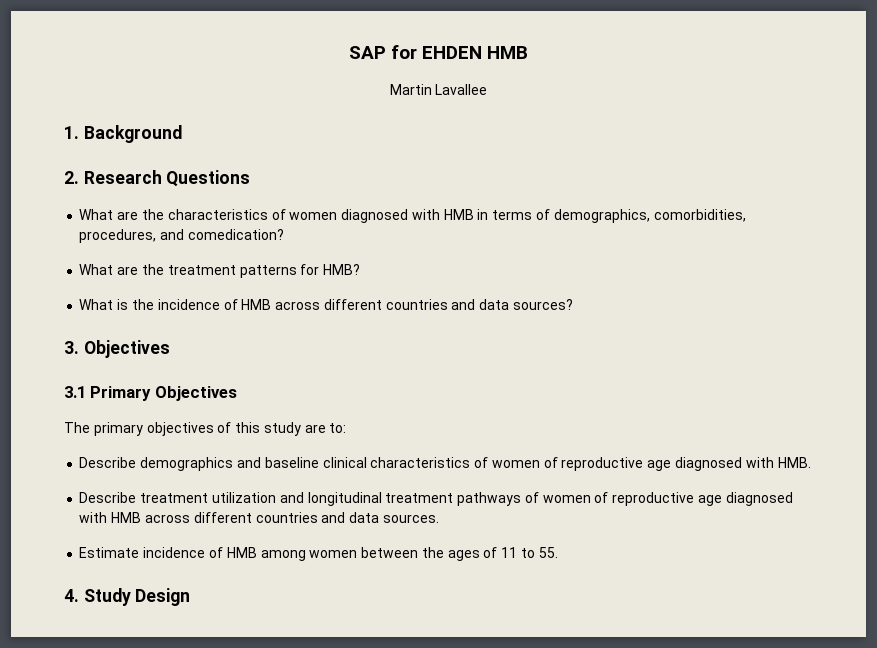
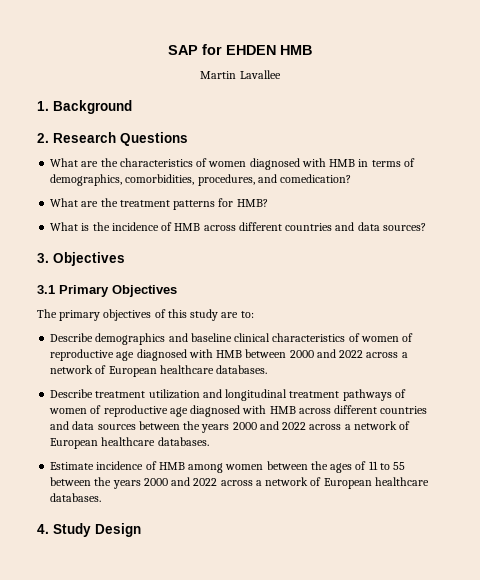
- Describe demographics and baseline clinical characteristics of women of reproductive age diagnosed with HMB.
+ Describe demographics and baseline clinical characteristics of women of reproductive age diagnosed with HMB between 2000 and 2022 across a network of European healthcare databases.
- Describe treatment utilization and longitudinal treatment pathways of women of reproductive age diagnosed with HMB across different countries and data sources.
+ Describe treatment utilization and longitudinal treatment pathways of women of reproductive age diagnosed with HMB across different countries and data sources between the years 2000 and 2022 across a network of European healthcare databases.
- Estimate incidence of HMB among women between the ages of 11 to 55.
+ Estimate incidence of HMB among women between the ages of 11 to 55 between the years 2000 and 2022 across a network of European healthcare databases.

